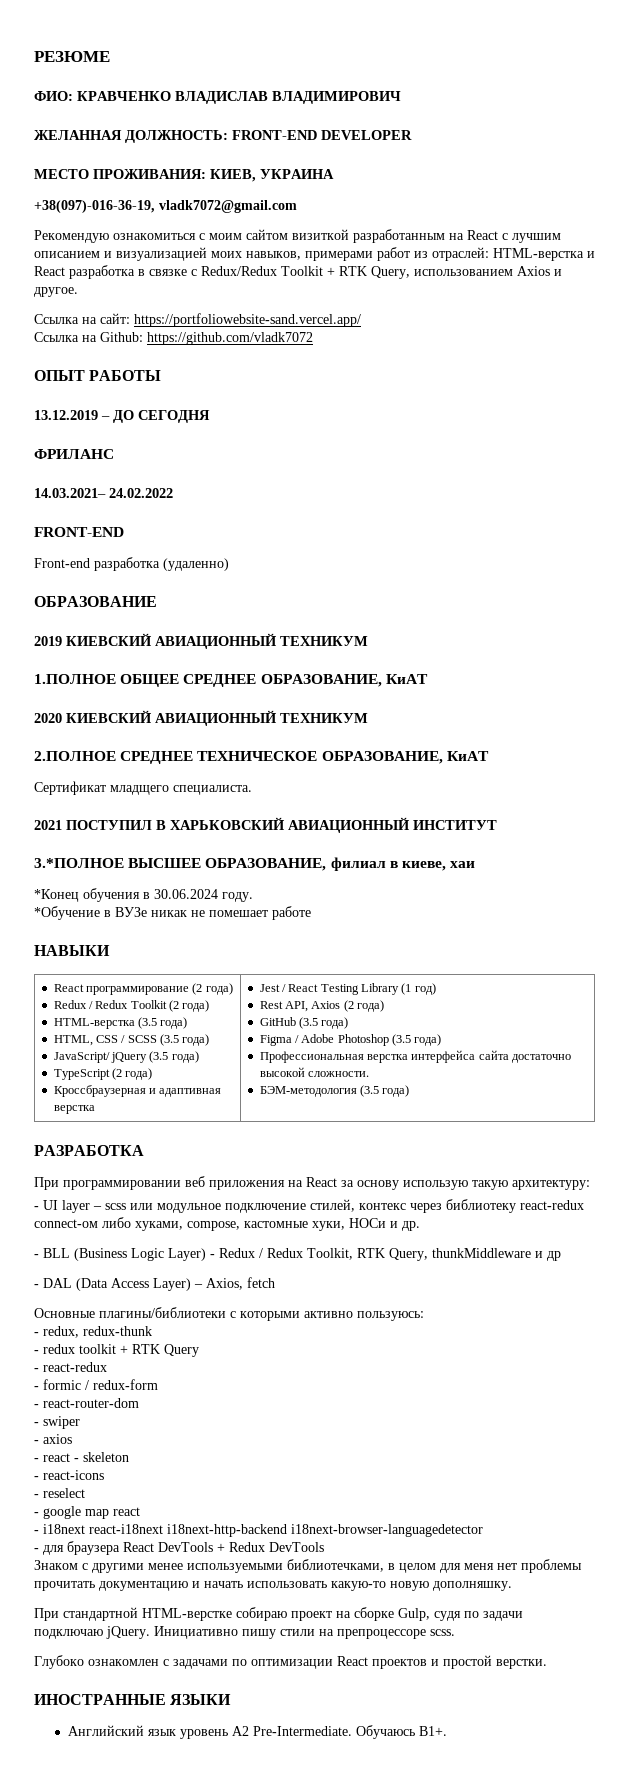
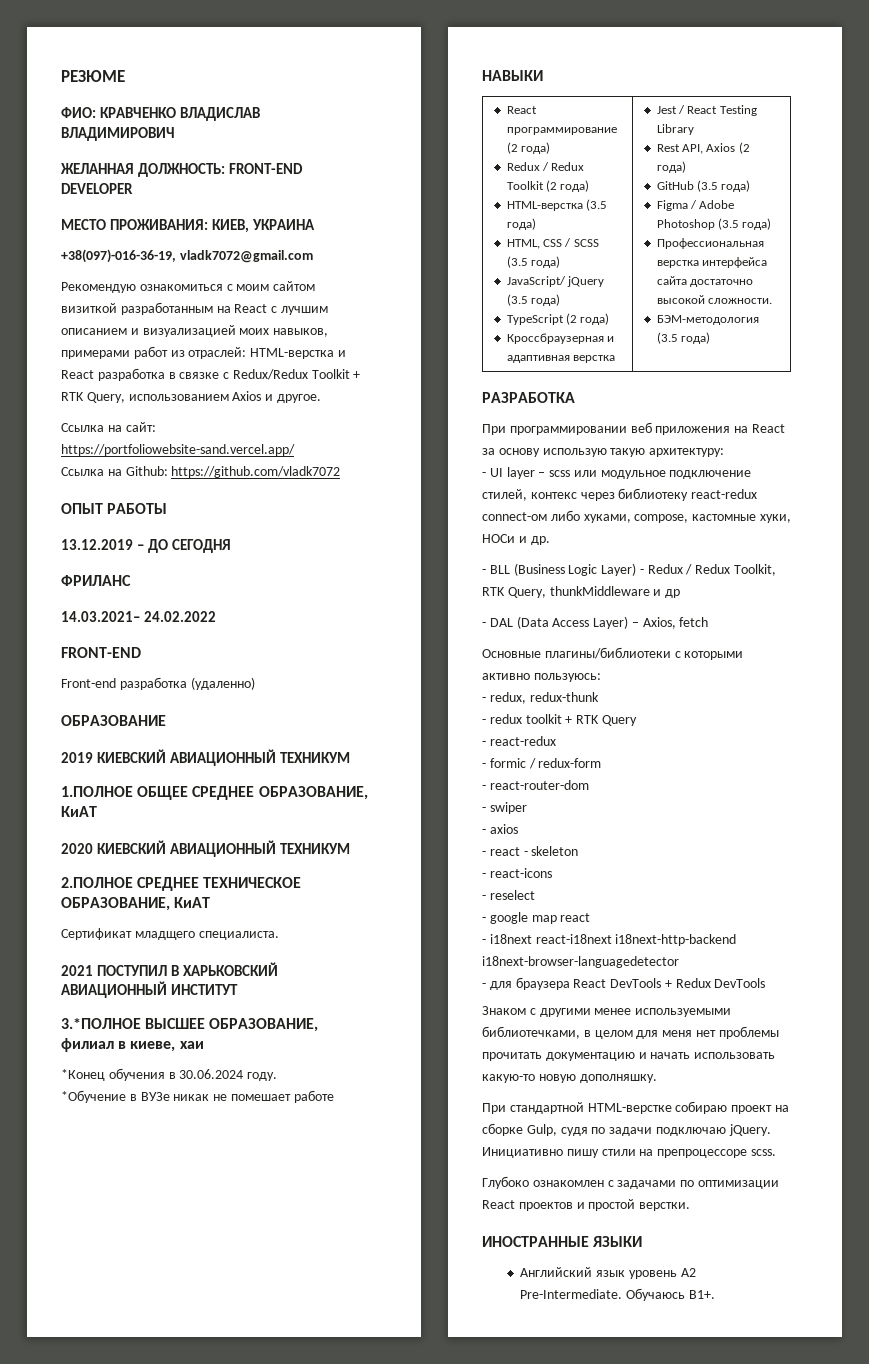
- Jest / React Testing Library (1 год)
+ Jest / React Testing Library

